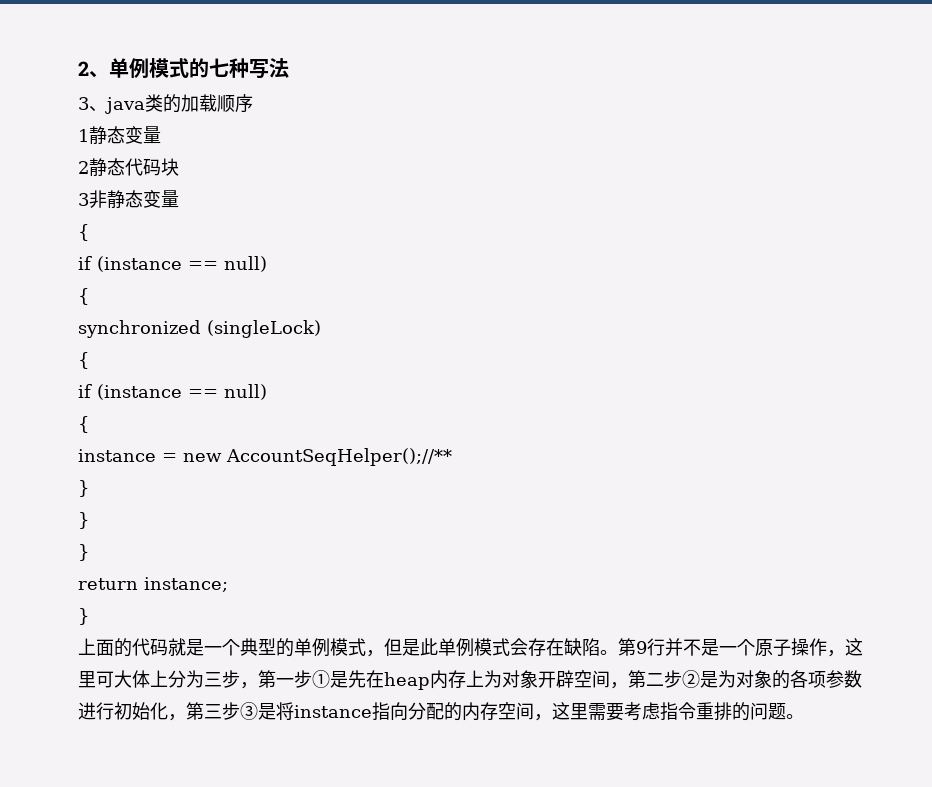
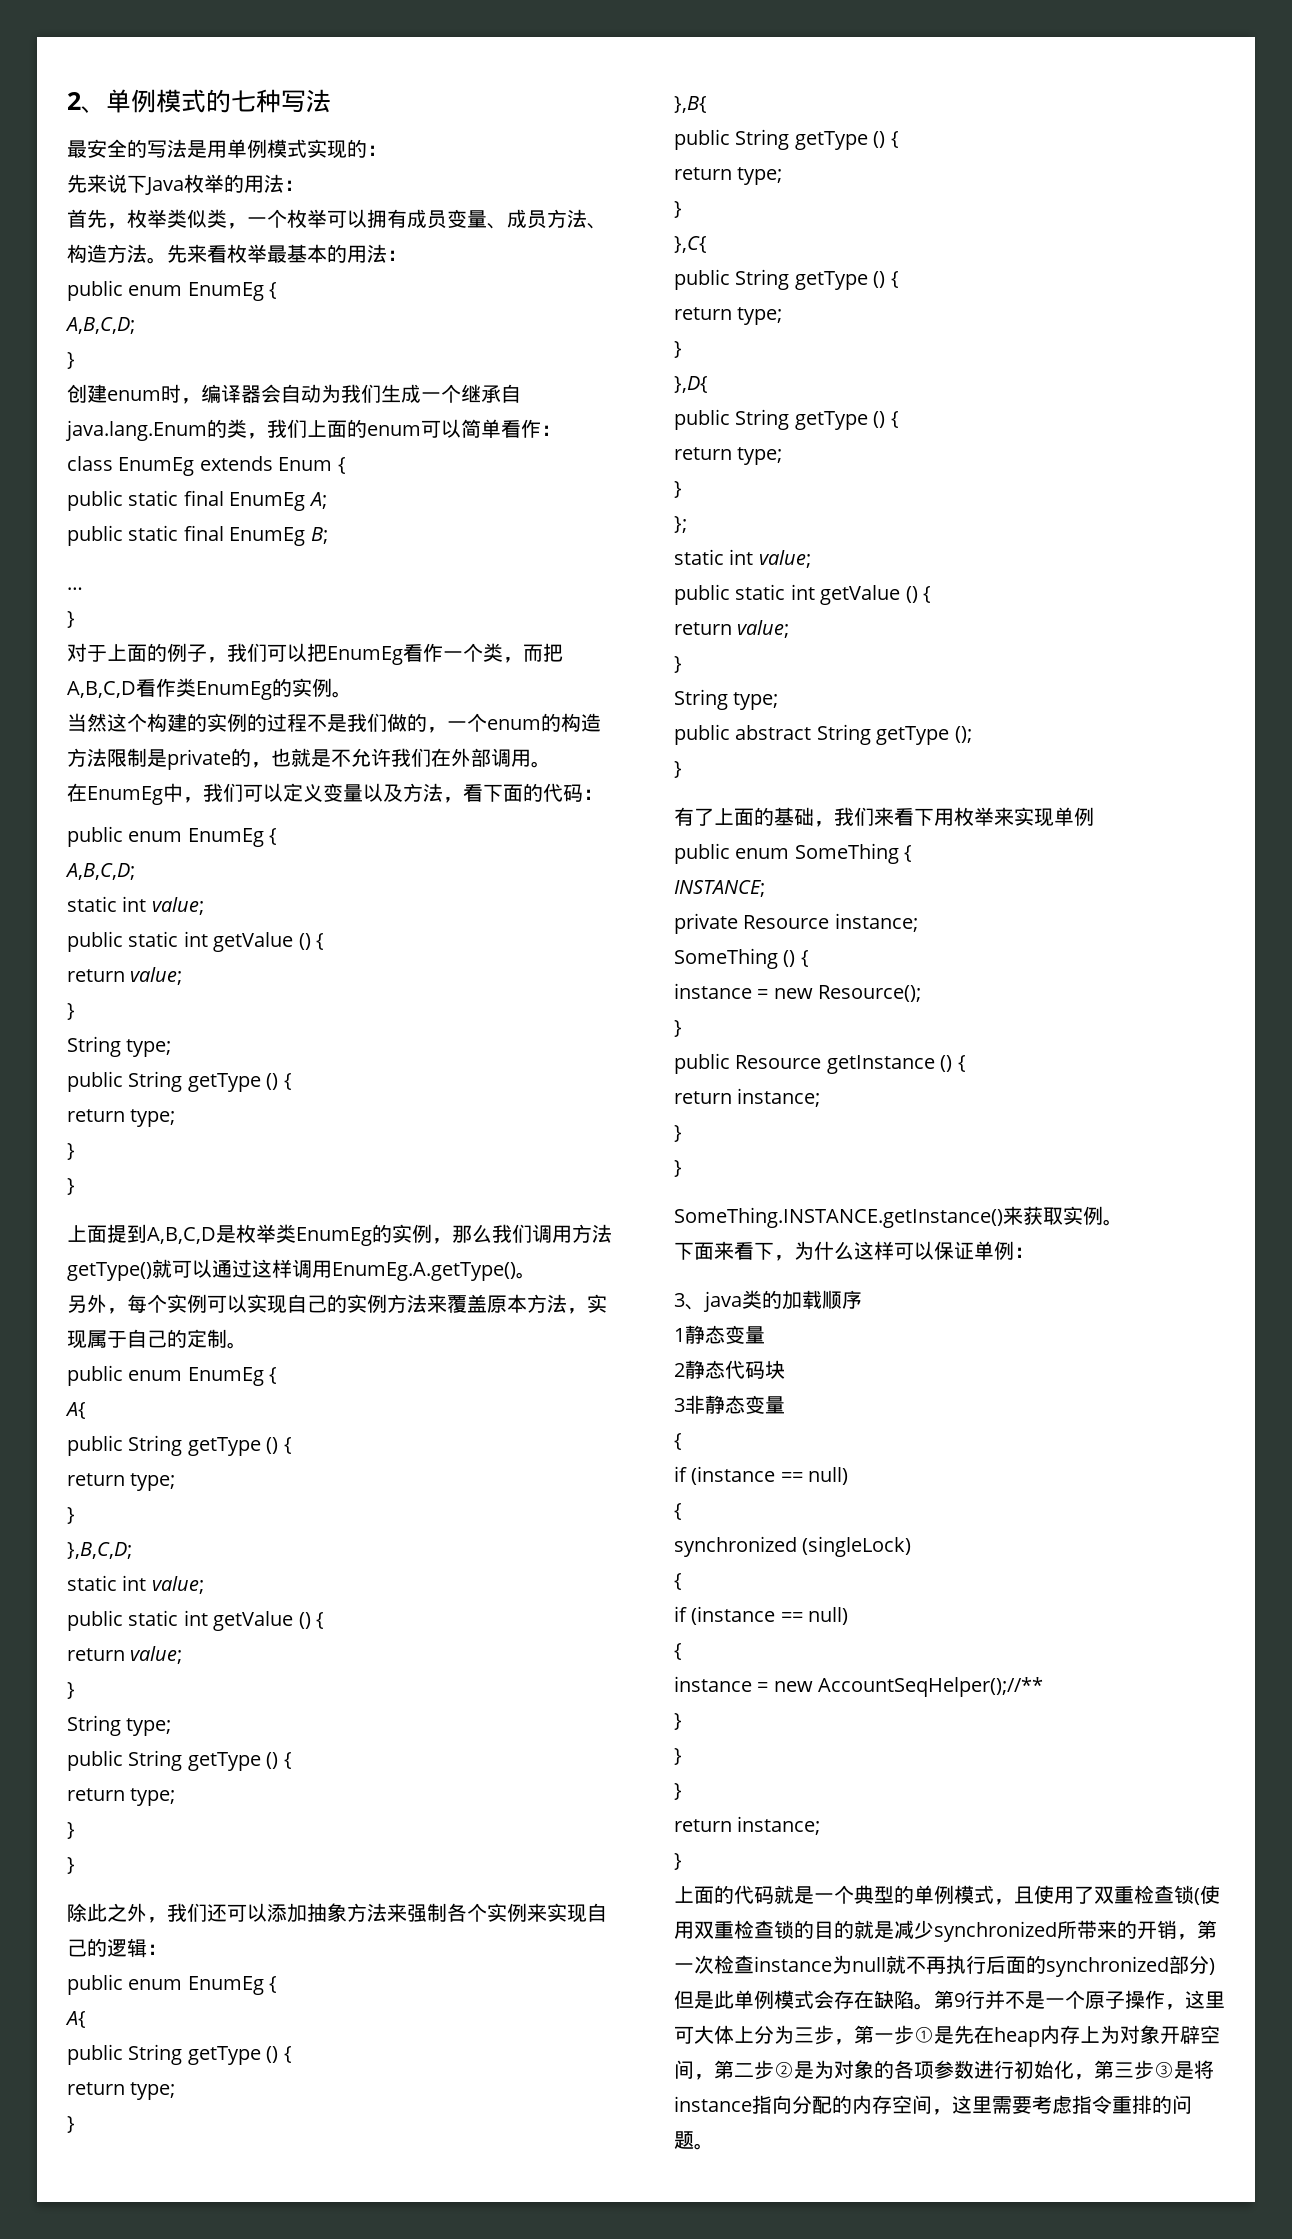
+ 最安全的写法是用单例模式实现的：
+ 先来说下Java枚举的用法：
+ 首先，枚举类似类，一个枚举可以拥有成员变量、成员方法、构造方法。先来看枚举最基本的用法：
+ public enum EnumEg {
+ A,B,C,D;
+ }
+ 创建enum时，编译器会自动为我们生成一个继承自java.lang.Enum的类，我们上面的enum可以简单看作：
+ class EnumEg extends Enum {
+ public static final EnumEg A;
+ public static final EnumEg B;
+ …
+ }
+ 对于上面的例子，我们可以把EnumEg看作一个类，而把A,B,C,D看作类EnumEg的实例。
+ 当然这个构建的实例的过程不是我们做的，一个enum的构造方法限制是private的，也就是不允许我们在外部调用。
+ 在EnumEg中，我们可以定义变量以及方法，看下面的代码：
+ public enum EnumEg {
+ A,B,C,D;
+ static int value;
+ public static int getValue () {
+ return value;
+ }
+ String type;
+ public String getType () {
+ return type;
+ }
+ }
+ 上面提到A,B,C,D是枚举类EnumEg的实例，那么我们调用方法getType()就可以通过这样调用EnumEg.A.getType()。
+ 另外，每个实例可以实现自己的实例方法来覆盖原本方法，实现属于自己的定制。
+ public enum EnumEg {
+ A{
+ public String getType () {
+ return type;
+ }
+ },B,C,D;
+ static int value;
+ public static int getValue () {
+ return value;
+ }
+ String type;
+ public String getType () {
+ return type;
+ }
+ }
+ 除此之外，我们还可以添加抽象方法来强制各个实例来实现自己的逻辑：
+ public enum EnumEg {
+ A{
+ public String getType () {
+ return type;
+ }
+ },B{
+ public String getType () {
+ return type;
+ }
+ },C{
+ public String getType () {
+ return type;
+ }
+ },D{
+ public String getType () {
+ return type;
+ }
+ };
+ static int value;
+ public static int getValue () {
+ return value;
+ }
+ String type;
+ public abstract String getType ();
+ }
+ 有了上面的基础，我们来看下用枚举来实现单例
+ public enum SomeThing {
+ INSTANCE;
+ private Resource instance;
+ SomeThing () {
+ instance = new Resource();
+ }
+ public Resource getInstance () {
+ return instance;
+ }
+ }
+ SomeThing.INSTANCE.getInstance()来获取实例。
+ 下面来看下，为什么这样可以保证单例：
- 上面的代码就是一个典型的单例模式，但是此单例模式会存在缺陷。
+ 上面的代码就是一个典型的单例模式，且使用了双重检查锁(使用双重检查锁的目的就是减少synchronized所带来的开销，第一次检查instance为null就不再执行后面的synchronized部分)但是此单例模式会存在缺陷。

